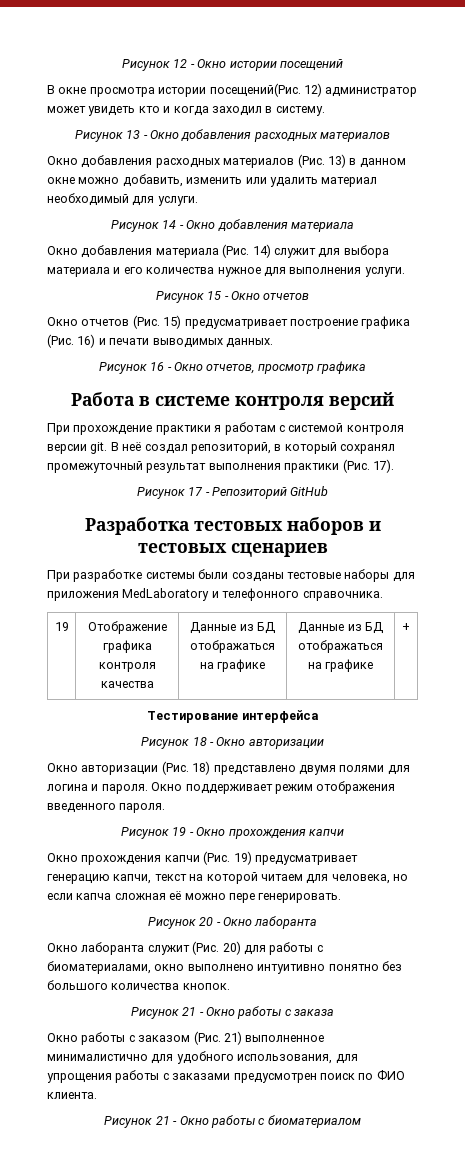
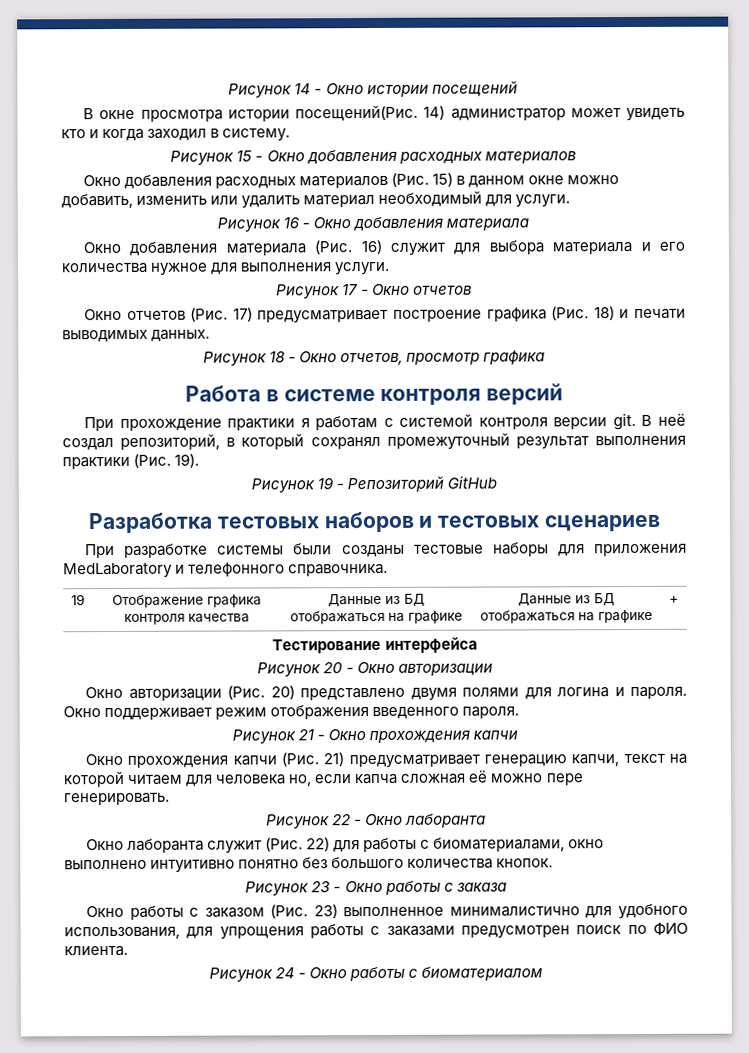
- Рисунок 12 - Окно истории посещений
+ Рисунок 14 - Окно истории посещений
- 12) администратор может увидеть кто и когда заходил в систему.
+ 14) администратор может увидеть кто и когда заходил в систему.
- Рисунок 13 - Окно добавления расходных материалов
+ Рисунок 15 - Окно добавления расходных материалов
- Окно добавления расходных материалов (Рис. 13) в данном окне можно добавить, изменить или удалить материал необходимый для услуги.
+ Окно добавления расходных материалов (Рис. 15) в данном окне можно добавить, изменить или удалить материал необходимый для услуги.
- Рисунок 14 - Окно добавления материала
+ Рисунок 16 - Окно добавления материала
- Окно добавления материала (Рис. 14) служит для выбора материала и его количества нужное для выполнения услуги.
+ Окно добавления материала (Рис. 16) служит для выбора материала и его количества нужное для выполнения услуги.
- Рисунок 15 - Окно отчетов
+ Рисунок 17 - Окно отчетов
- Окно отчетов (Рис. 15) предусматривает построение графика (Рис. 16) и печати выводимых данных.
+ Окно отчетов (Рис. 17) предусматривает построение графика (Рис. 18) и печати выводимых данных.
- Рисунок 16 - Окно отчетов, просмотр графика
+ Рисунок 18 - Окно отчетов, просмотр графика
- В неё создал репозиторий, в который сохранял промежуточный результат выполнения практики (Рис. 17).
- Рисунок 17 - Репозиторий GitHub
+ В неё создал репозиторий, в который сохранял промежуточный результат выполнения практики (Рис. 19).
+ Рисунок 19 - Репозиторий GitHub
- Рисунок 18 - Окно авторизации
+ Рисунок 20 - Окно авторизации
- Окно авторизации (Рис. 18) представлено двумя полями для логина и пароля.
+ Окно авторизации (Рис. 20) представлено двумя полями для логина и пароля.
- Рисунок 19 - Окно прохождения капчи
+ Рисунок 21 - Окно прохождения капчи
- Окно прохождения капчи (Рис. 19) предусматривает генерацию капчи, текст на которой читаем для человека, но если капча сложная её можно пере генерировать.
+ Окно прохождения капчи (Рис. 21) предусматривает генерацию капчи, текст на которой читаем для человека но, если капча сложная её можно пере генерировать.
- Рисунок 20 - Окно лаборанта
+ Рисунок 22 - Окно лаборанта
- Окно лаборанта служит (Рис. 20) для работы с биоматериалами, окно выполнено интуитивно понятно без большого количества кнопок.
+ Окно лаборанта служит (Рис. 22) для работы с биоматериалами, окно выполнено интуитивно понятно без большого количества кнопок.
- Рисунок 21 - Окно работы с заказа
+ Рисунок 23 - Окно работы с заказа
- Окно работы с заказом (Рис. 21) выполненное минималистично для удобного использования, для упрощения работы с заказами предусмотрен поиск по ФИО клиента.
+ Окно работы с заказом (Рис. 23) выполненное минималистично для удобного использования, для упрощения работы с заказами предусмотрен поиск по ФИО клиента.
- Рисунок 21 - Окно работы с биоматериалом
+ Рисунок 24 - Окно работы с биоматериалом

